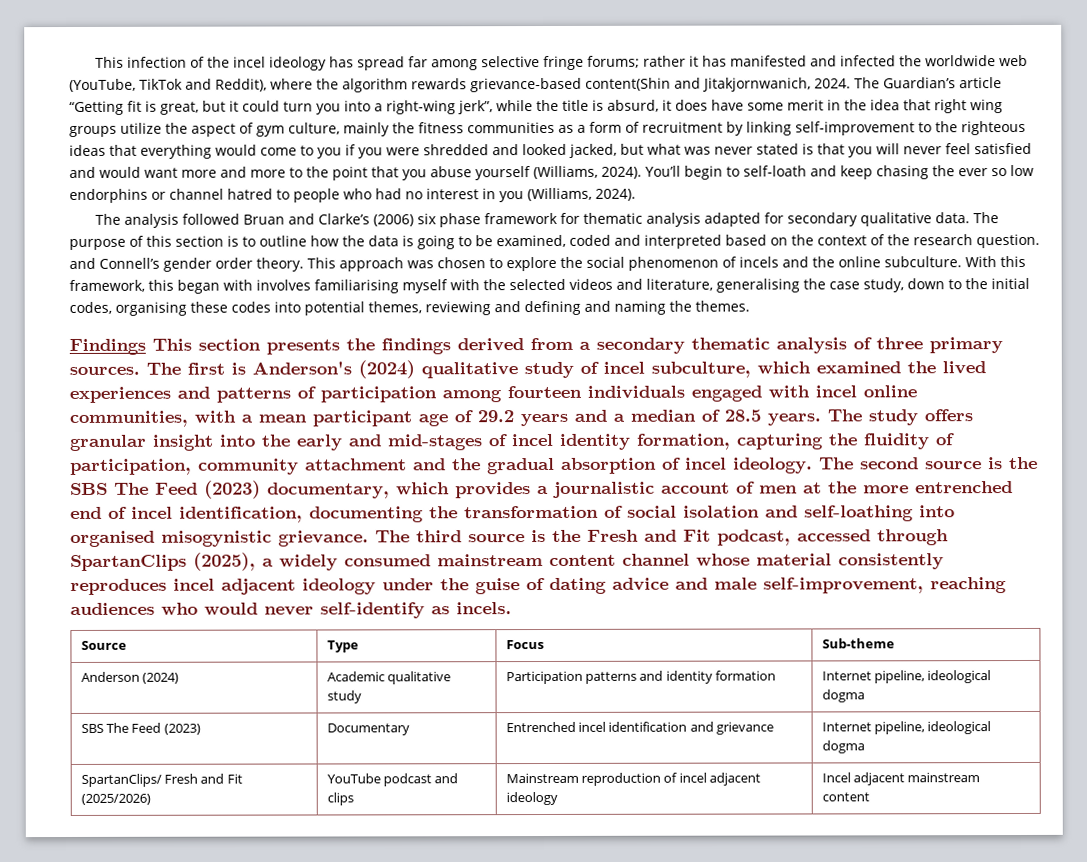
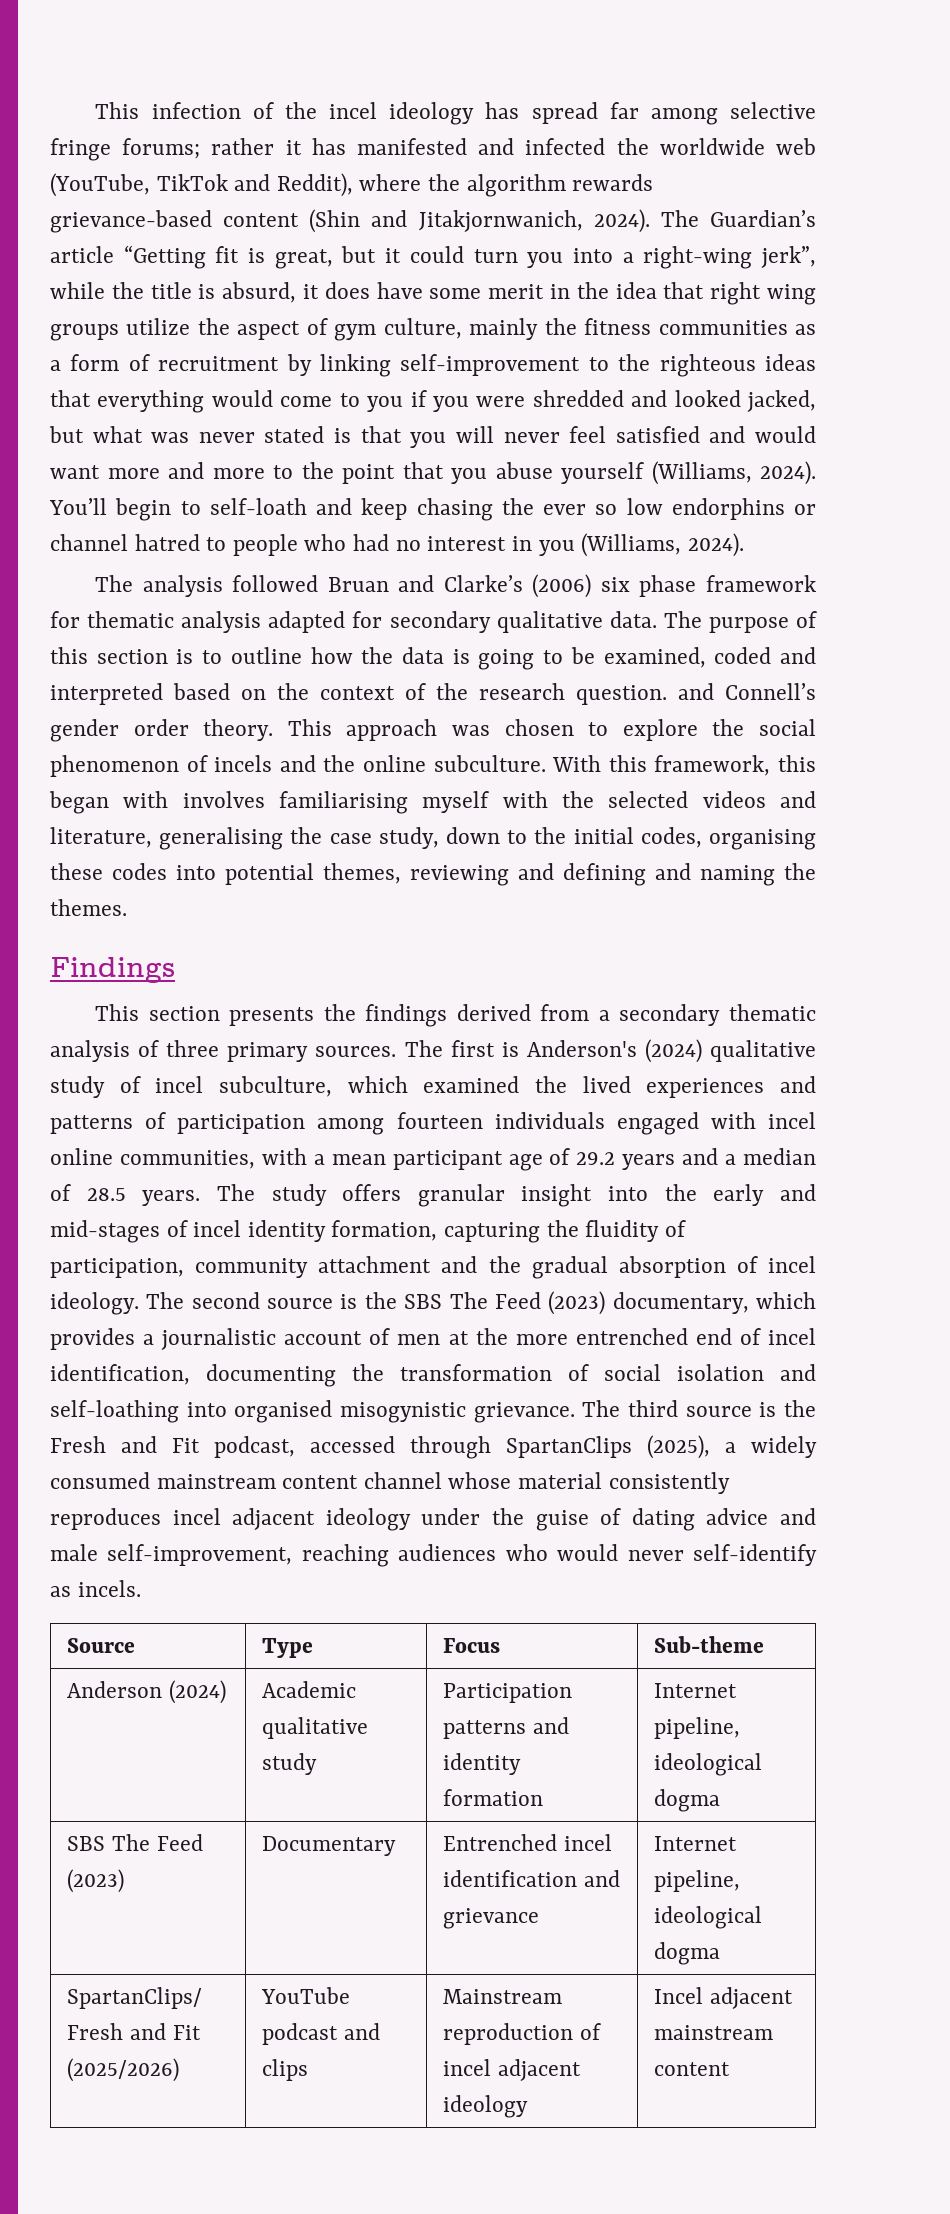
- This infection of the incel ideology has spread far among selective fringe forums; rather it has manifested and infected the worldwide web (YouTube, TikTok and Reddit), where the algorithm rewards grievance-based content(Shin and Jitakjornwanich, 2024.
+ This infection of the incel ideology has spread far among selective fringe forums; rather it has manifested and infected the worldwide web (YouTube, TikTok and Reddit), where the algorithm rewards grievance-based content (Shin and Jitakjornwanich, 2024).
- Findings This section presents the findings derived from a secondary thematic analysis of three primary sources.
+ Findings
+ This section presents the findings derived from a secondary thematic analysis of three primary sources.

